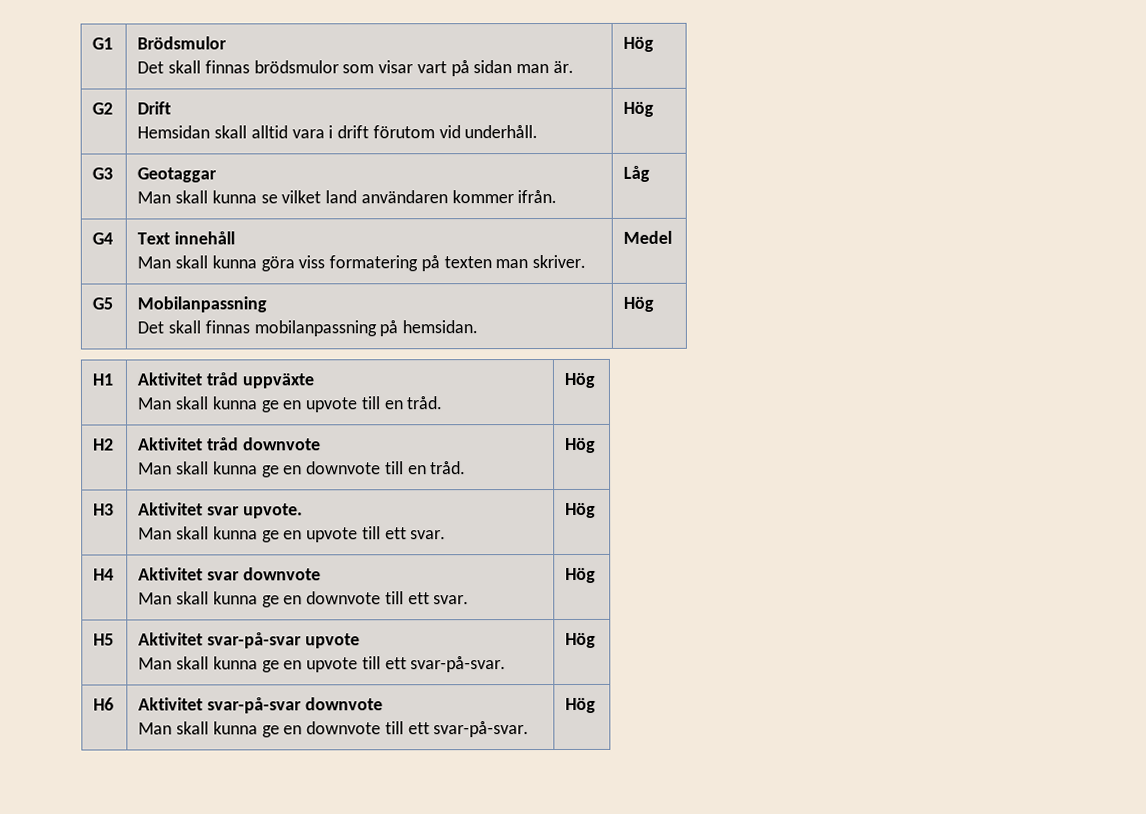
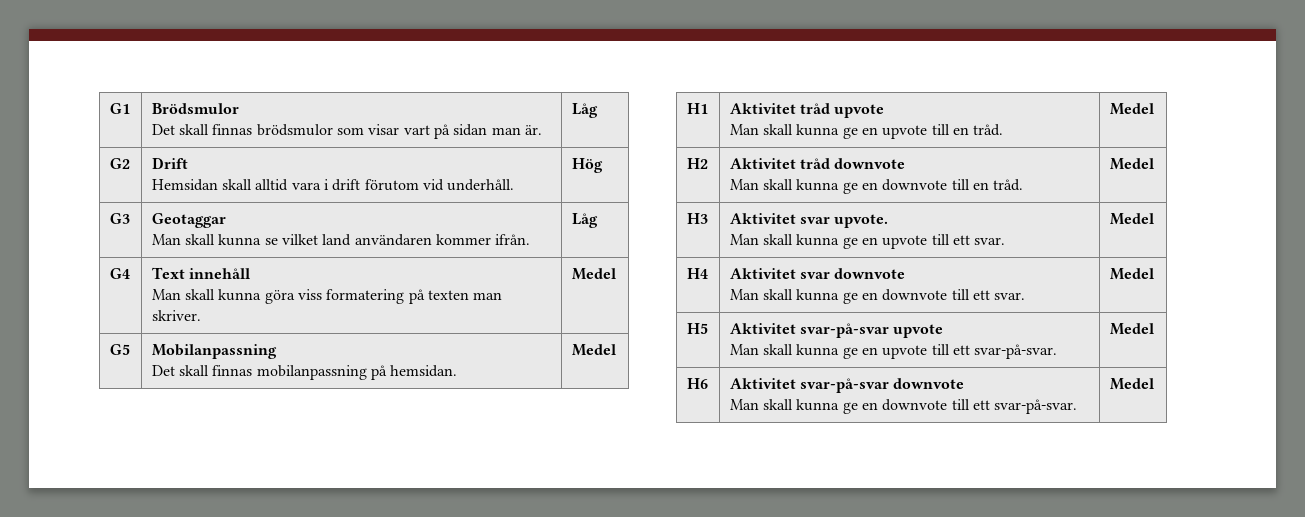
  G1 | Brödsmulor
- Det skall finnas brödsmulor som visar vart på sidan man är. | Hög
+ Det skall finnas brödsmulor som visar vart på sidan man är. | Låg
  G5 | Mobilanpassning
- Det skall finnas mobilanpassning på hemsidan. | Hög
+ Det skall finnas mobilanpassning på hemsidan. | Medel
- H1 | Aktivitet tråd uppväxte
- Man skall kunna ge en upvote till en tråd. | Hög
+ H1 | Aktivitet tråd upvote
+ Man skall kunna ge en upvote till en tråd. | Medel
  H2 | Aktivitet tråd downvote
- Man skall kunna ge en downvote till en tråd. | Hög
+ Man skall kunna ge en downvote till en tråd. | Medel
  H3 | Aktivitet svar upvote.
- Man skall kunna ge en upvote till ett svar. | Hög
+ Man skall kunna ge en upvote till ett svar. | Medel
  H4 | Aktivitet svar downvote
- Man skall kunna ge en downvote till ett svar. | Hög
+ Man skall kunna ge en downvote till ett svar. | Medel
  H5 | Aktivitet svar-på-svar upvote
- Man skall kunna ge en upvote till ett svar-på-svar. | Hög
+ Man skall kunna ge en upvote till ett svar-på-svar. | Medel
  H6 | Aktivitet svar-på-svar downvote
- Man skall kunna ge en downvote till ett svar-på-svar. | Hög
+ Man skall kunna ge en downvote till ett svar-på-svar. | Medel

